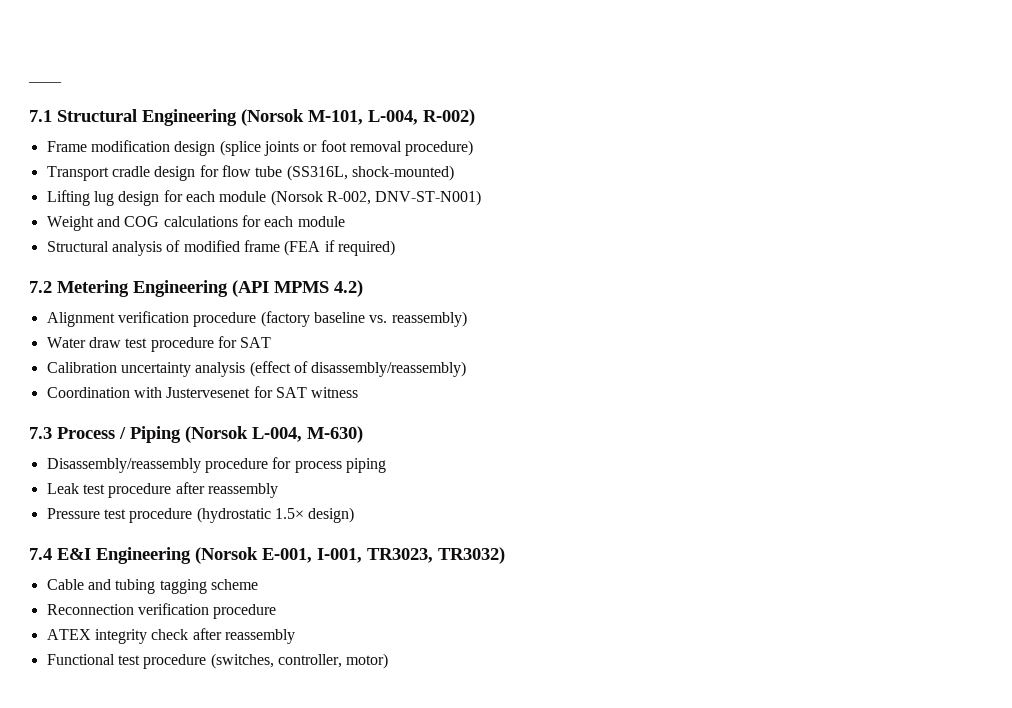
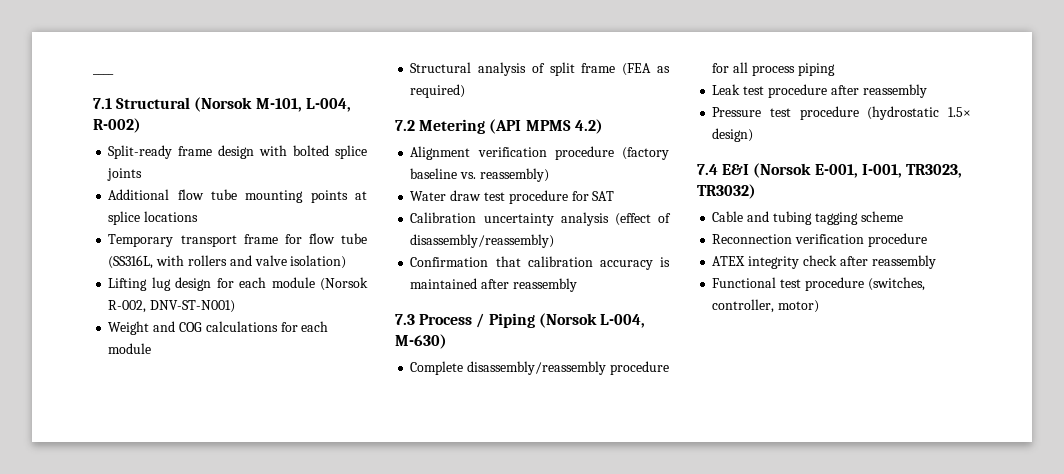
- 7.1 Structural Engineering (Norsok M-101, L-004, R-002)
+ 7.1 Structural (Norsok M-101, L-004, R-002)
- Frame modification design (splice joints or foot removal procedure)
- Transport cradle design for flow tube (SS316L, shock-mounted)
+ Split-ready frame design with bolted splice joints
+ Additional flow tube mounting points at splice locations
+ Temporary transport frame for flow tube (SS316L, with rollers and valve isolation)
- Structural analysis of modified frame (FEA if required)
+ Structural analysis of split frame (FEA as required)
- 7.2 Metering Engineering (API MPMS 4.2)
+ 7.2 Metering (API MPMS 4.2)
- Coordination with Justervesenet for SAT witness
+ Confirmation that calibration accuracy is maintained after reassembly
- Disassembly/reassembly procedure for process piping
+ Complete disassembly/reassembly procedure for all process piping
- 7.4 E&I Engineering (Norsok E-001, I-001, TR3023, TR3032)
+ 7.4 E&I (Norsok E-001, I-001, TR3023, TR3032)

